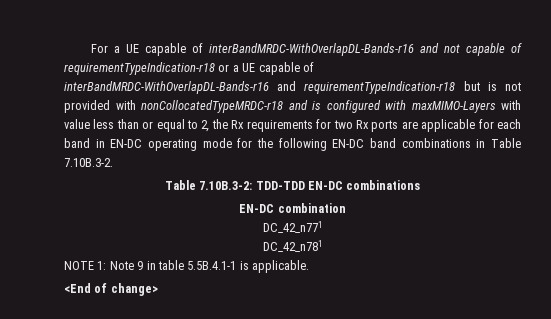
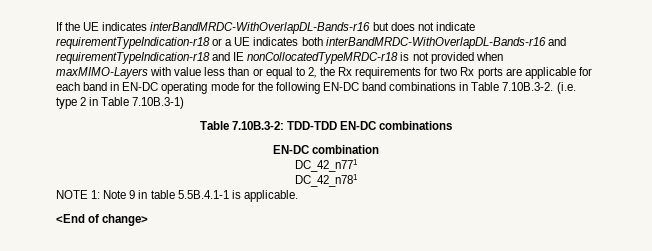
- For a UE capable of interBandMRDC-WithOverlapDL-Bands-r16 and not capable of requirementTypeIndication-r18 or a UE capable of interBandMRDC-WithOverlapDL-Bands-r16 and requirementTypeIndication-r18 but is not provided with nonCollocatedTypeMRDC-r18 and is configured with maxMIMO-Layers with value less than or equal to 2, the Rx requirements for two Rx ports are applicable for each band in EN-DC operating mode for the following EN-DC band combinations in Table 7.10B.3-2.
+ If the UE indicates interBandMRDC-WithOverlapDL-Bands-r16 but does not indicate requirementTypeIndication-r18 or a UE indicates both interBandMRDC-WithOverlapDL-Bands-r16 and requirementTypeIndication-r18 and IE nonCollocatedTypeMRDC-r18 is not provided when maxMIMO-Layers with value less than or equal to 2, the Rx requirements for two Rx ports are applicable for each band in EN-DC operating mode for the following EN-DC band combinations in Table 7.10B.3-2. (i.e. type 2 in Table 7.10B.3-1)

